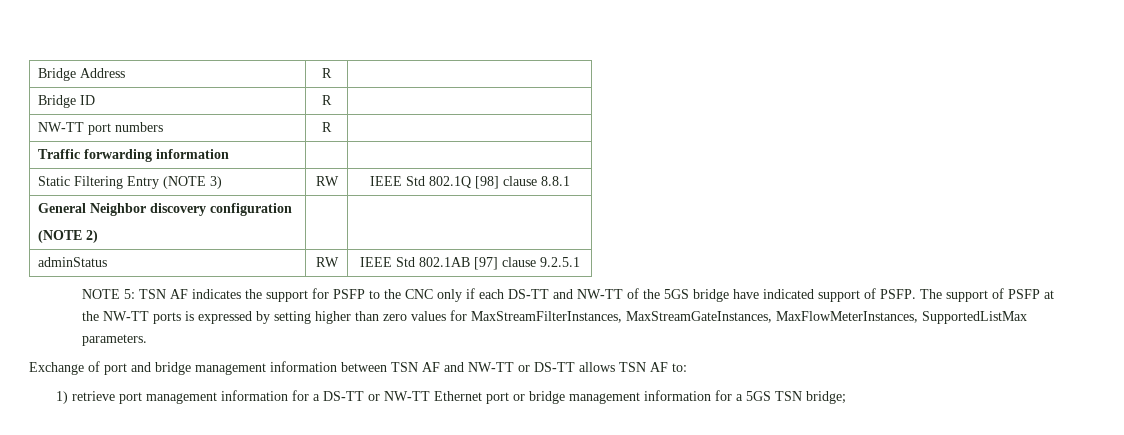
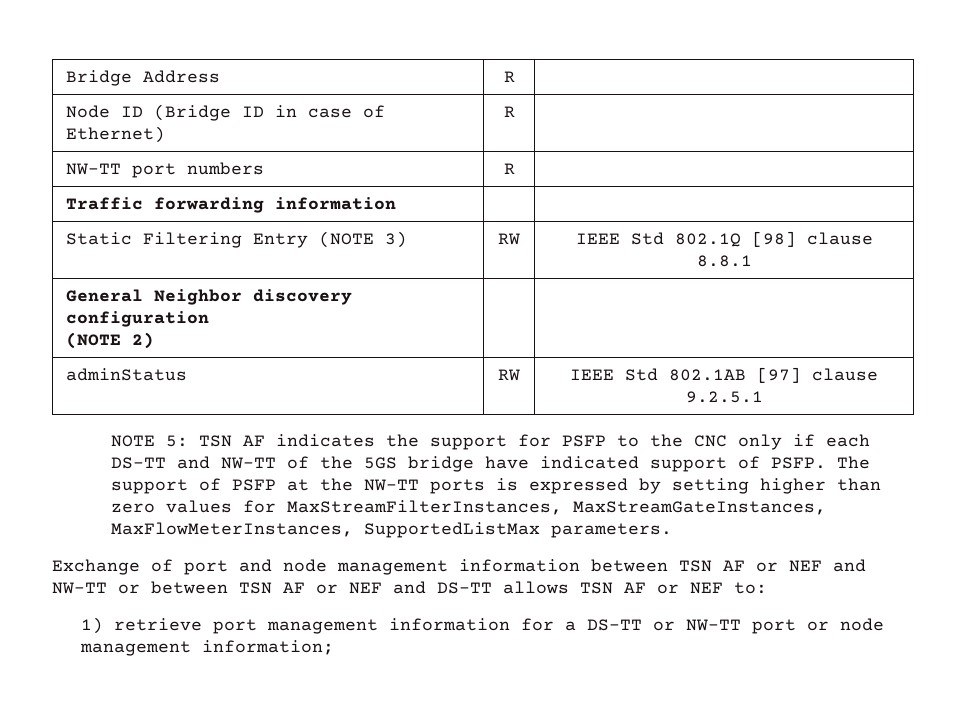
- Bridge ID | R |
+ Node ID (Bridge ID in case of Ethernet) | R |
- Exchange of port and bridge management information between TSN AF and NW-TT or DS-TT allows TSN AF to:
+ Exchange of port and node management information between TSN AF or NEF and NW-TT or between TSN AF or NEF and DS-TT allows TSN AF or NEF to:
- 1) retrieve port management information for a DS-TT or NW-TT Ethernet port or bridge management information for a 5GS TSN bridge;
+ 1) retrieve port management information for a DS-TT or NW-TT port or node management information;

